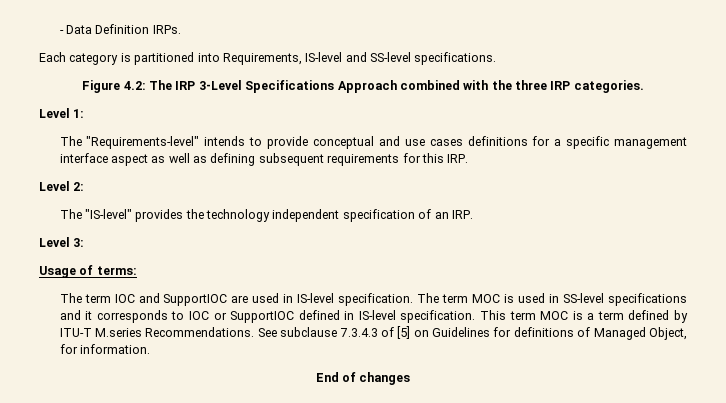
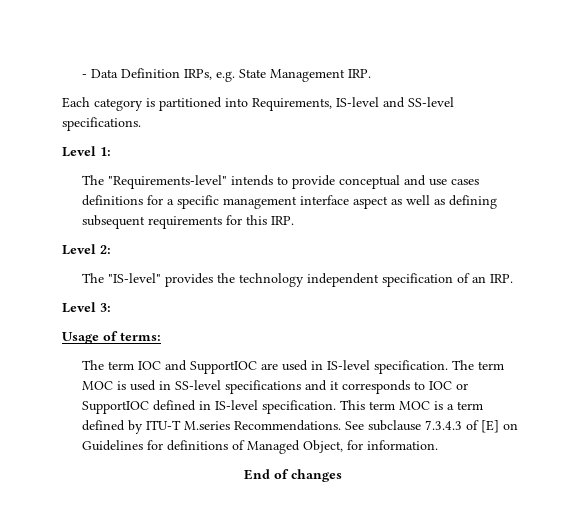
- - Data Definition IRPs.
+ - Data Definition IRPs, e.g. State Management IRP.
- Figure 4.2: The IRP 3-Level Specifications Approach combined with the three IRP categories.
- See subclause 7.3.4.3 of [5] on Guidelines for definitions of Managed Object, for information.
+ See subclause 7.3.4.3 of [E] on Guidelines for definitions of Managed Object, for information.

